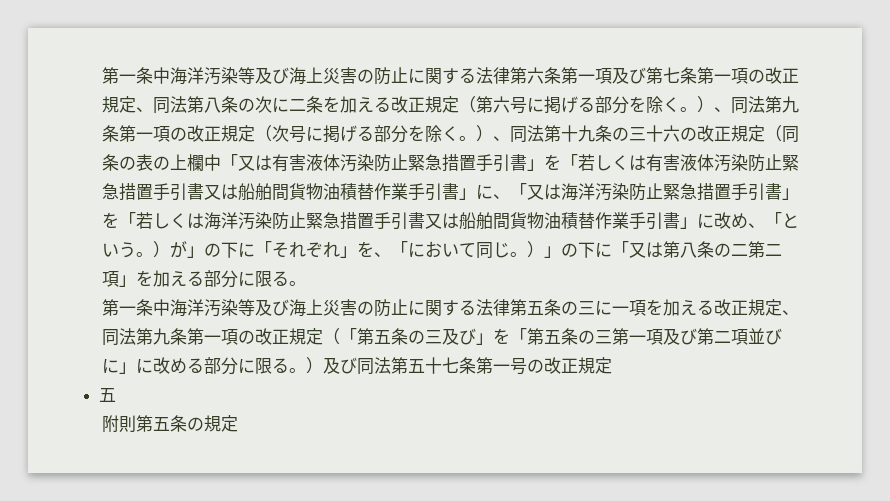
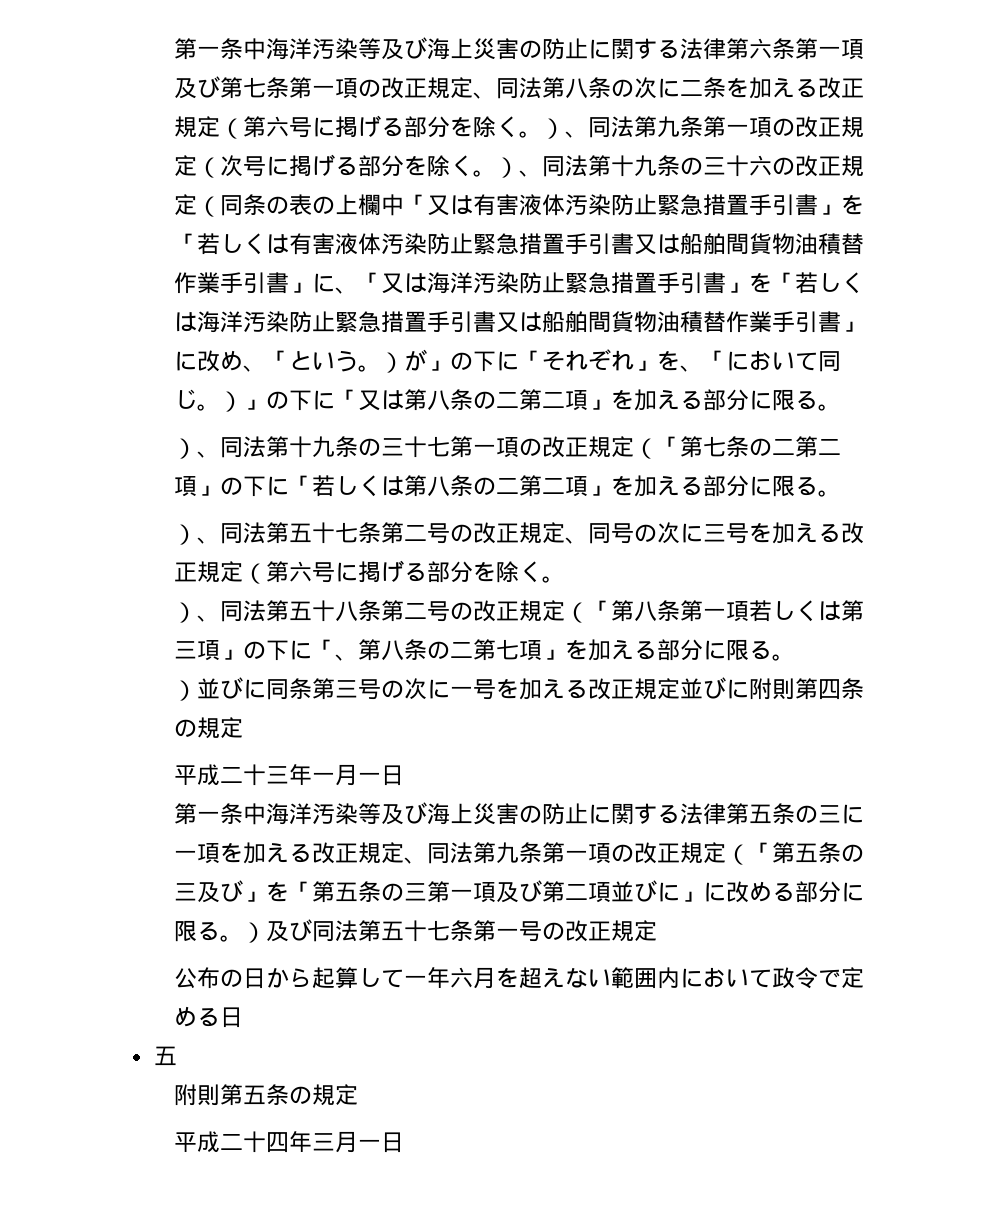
+ ）、同法第十九条の三十七第一項の改正規定（「第七条の二第二項」の下に「若しくは第八条の二第二項」を加える部分に限る。
+ ）、同法第五十七条第二号の改正規定、同号の次に三号を加える改正規定（第六号に掲げる部分を除く。
+ ）、同法第五十八条第二号の改正規定（「第八条第一項若しくは第三項」の下に「、第八条の二第七項」を加える部分に限る。
+ ）並びに同条第三号の次に一号を加える改正規定並びに附則第四条の規定
+ 平成二十三年一月一日
+ 公布の日から起算して一年六月を超えない範囲内において政令で定める日
+ 平成二十四年三月一日

